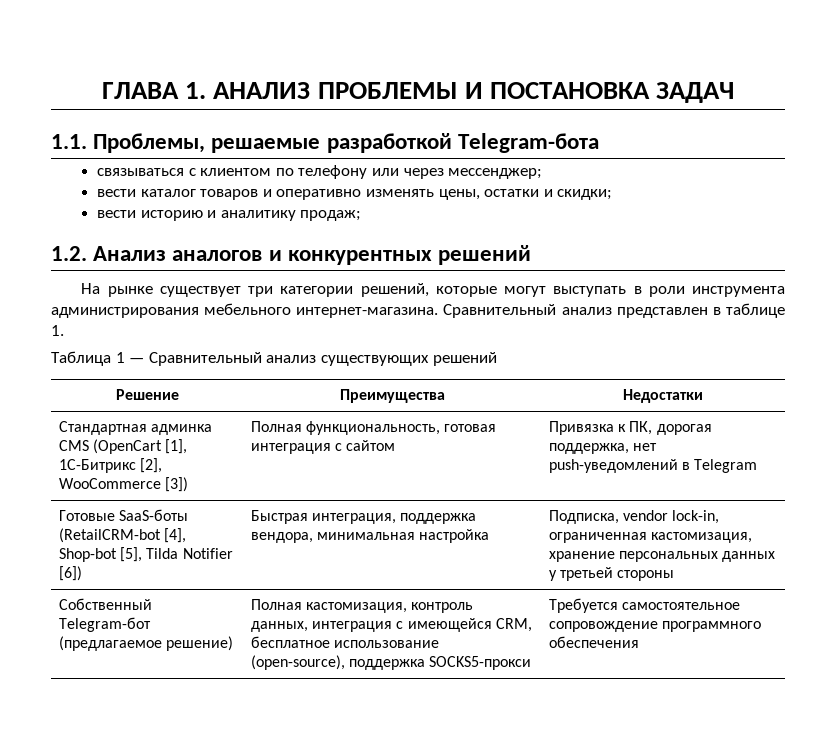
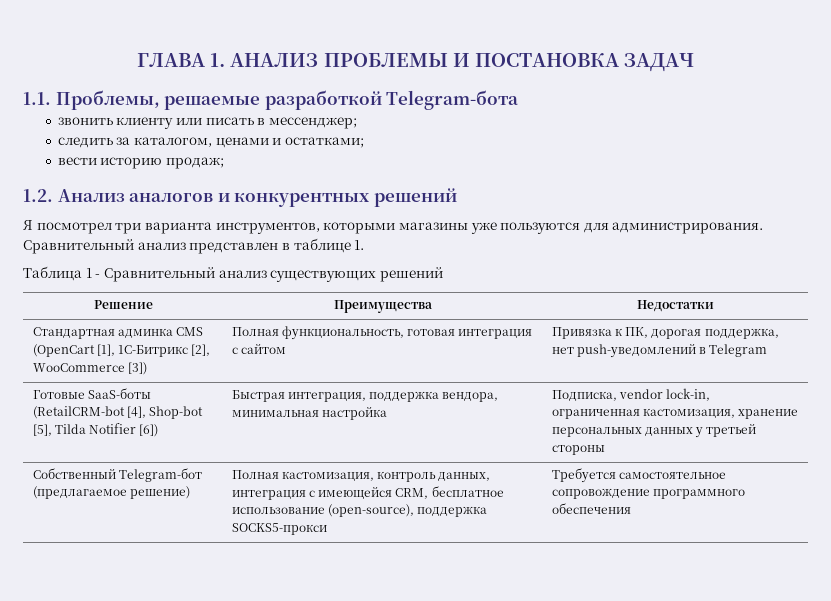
- связываться с клиентом по телефону или через мессенджер;
- вести каталог товаров и оперативно изменять цены, остатки и скидки;
+ звонить клиенту или писать в мессенджер;
+ следить за каталогом, ценами и остатками;
- вести историю и аналитику продаж;
+ вести историю продаж;
- На рынке существует три категории решений, которые могут выступать в роли инструмента администрирования мебельного интернет-магазина.
+ Я посмотрел три варианта инструментов, которыми магазины уже пользуются для администрирования.
- Таблица 1 — Сравнительный анализ существующих решений
+ Таблица 1 - Сравнительный анализ существующих решений

